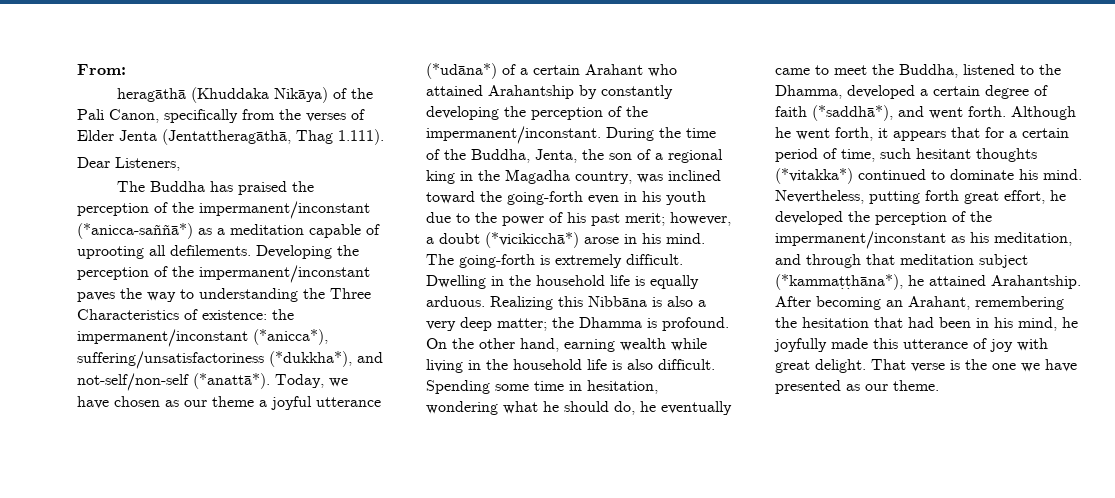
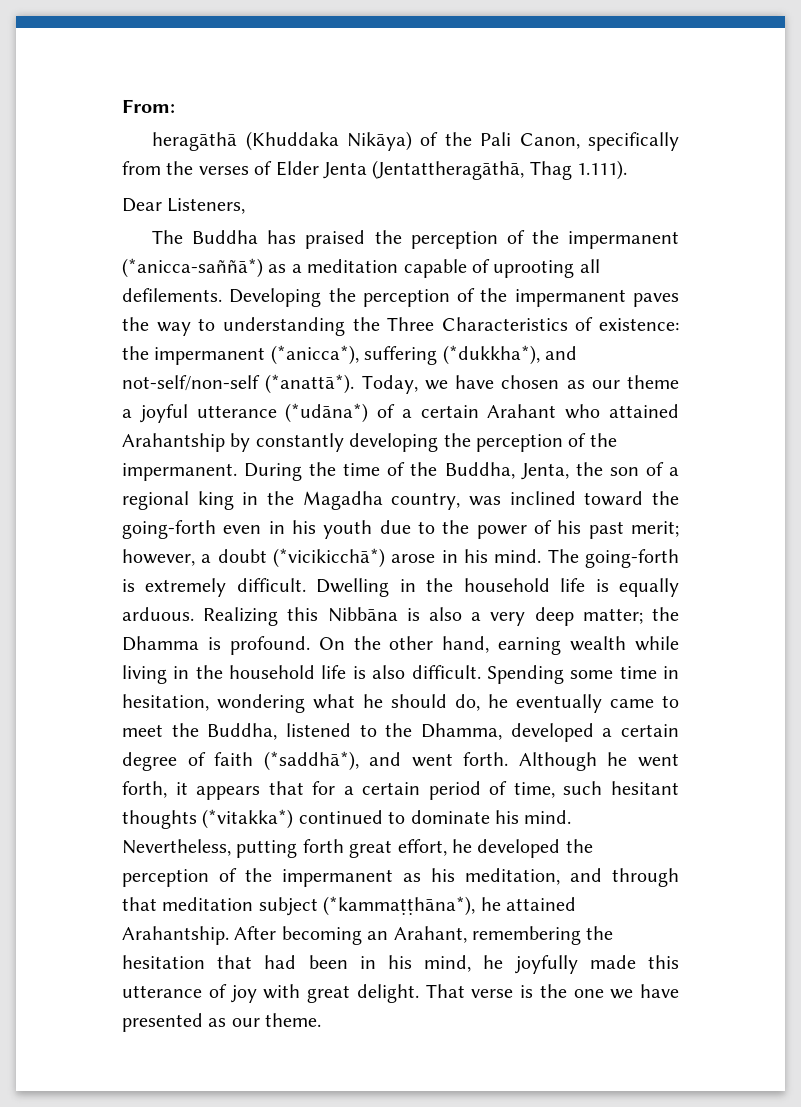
- The Buddha has praised the perception of the impermanent/inconstant (*anicca-saññā*) as a meditation capable of uprooting all defilements.
+ The Buddha has praised the perception of the impermanent (*anicca-saññā*) as a meditation capable of uprooting all defilements.
- Developing the perception of the impermanent/inconstant paves the way to understanding the Three Characteristics of existence: the impermanent/inconstant (*anicca*), suffering/unsatisfactoriness (*dukkha*), and not-self/non-self (*anattā*).
+ Developing the perception of the impermanent paves the way to understanding the Three Characteristics of existence: the impermanent (*anicca*), suffering (*dukkha*), and not-self/non-self (*anattā*).
- Today, we have chosen as our theme a joyful utterance (*udāna*) of a certain Arahant who attained Arahantship by constantly developing the perception of the impermanent/inconstant.
+ Today, we have chosen as our theme a joyful utterance (*udāna*) of a certain Arahant who attained Arahantship by constantly developing the perception of the impermanent.
- Nevertheless, putting forth great effort, he developed the perception of the impermanent/inconstant as his meditation, and through that meditation subject (*kammaṭṭhāna*), he attained Arahantship.
+ Nevertheless, putting forth great effort, he developed the perception of the impermanent as his meditation, and through that meditation subject (*kammaṭṭhāna*), he attained Arahantship.

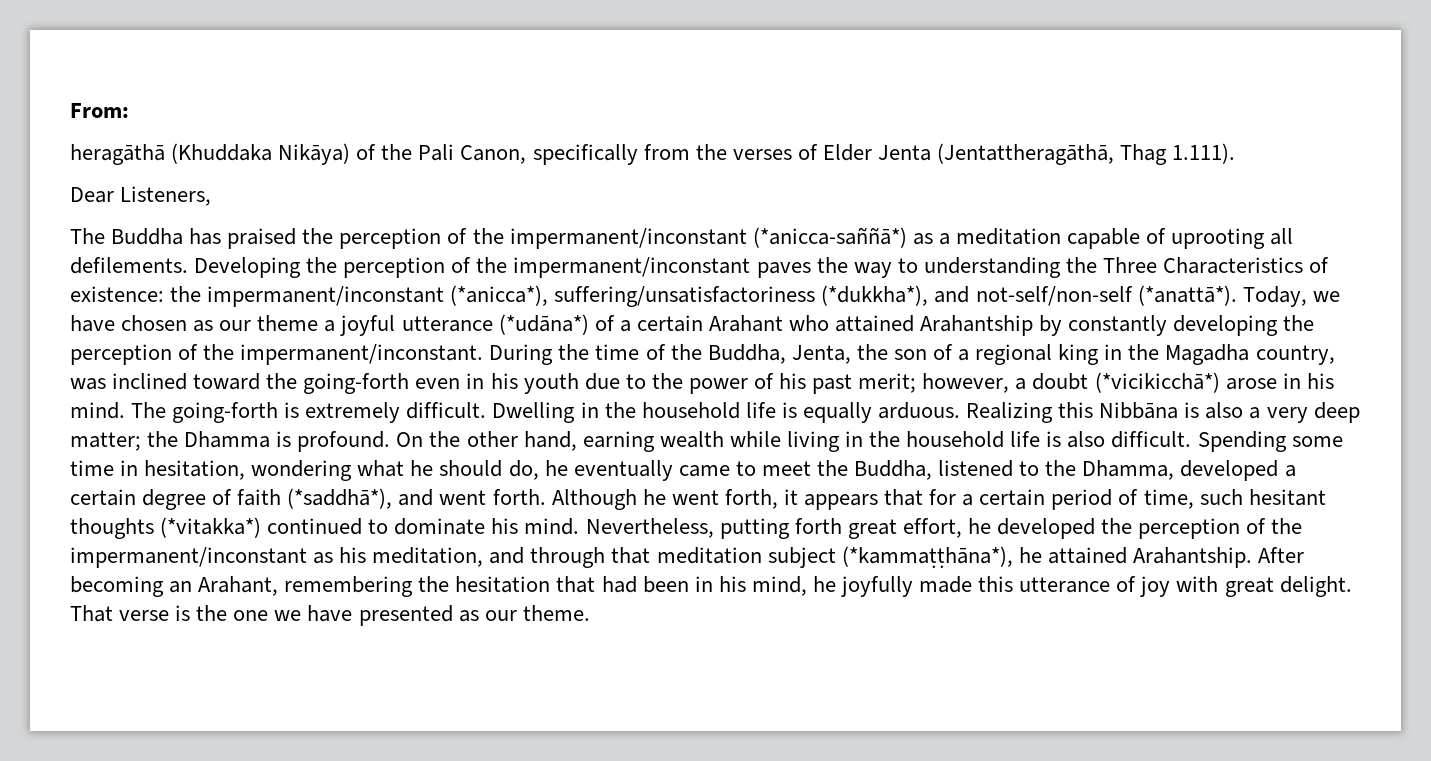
- The Buddha has praised the perception of the impermanent (*anicca-saññā*) as a meditation capable of uprooting all defilements.
+ The Buddha has praised the perception of the impermanent/inconstant (*anicca-saññā*) as a meditation capable of uprooting all defilements.
- Developing the perception of the impermanent paves the way to understanding the Three Characteristics of existence: the impermanent (*anicca*), suffering (*dukkha*), and not-self/non-self (*anattā*).
+ Developing the perception of the impermanent/inconstant paves the way to understanding the Three Characteristics of existence: the impermanent/inconstant (*anicca*), suffering/unsatisfactoriness (*dukkha*), and not-self/non-self (*anattā*).
- Today, we have chosen as our theme a joyful utterance (*udāna*) of a certain Arahant who attained Arahantship by constantly developing the perception of the impermanent.
+ Today, we have chosen as our theme a joyful utterance (*udāna*) of a certain Arahant who attained Arahantship by constantly developing the perception of the impermanent/inconstant.
- Nevertheless, putting forth great effort, he developed the perception of the impermanent as his meditation, and through that meditation subject (*kammaṭṭhāna*), he attained Arahantship.
+ Nevertheless, putting forth great effort, he developed the perception of the impermanent/inconstant as his meditation, and through that meditation subject (*kammaṭṭhāna*), he attained Arahantship.

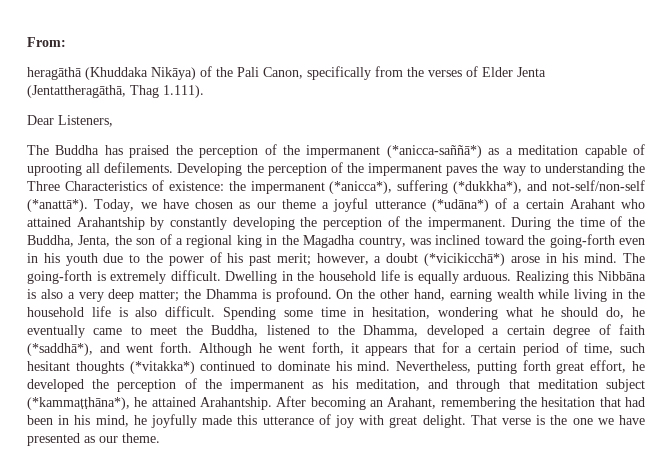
- The Buddha has praised the perception of the impermanent/inconstant (*anicca-saññā*) as a meditation capable of uprooting all defilements.
+ The Buddha has praised the perception of the impermanent (*anicca-saññā*) as a meditation capable of uprooting all defilements.
- Developing the perception of the impermanent/inconstant paves the way to understanding the Three Characteristics of existence: the impermanent/inconstant (*anicca*), suffering/unsatisfactoriness (*dukkha*), and not-self/non-self (*anattā*).
+ Developing the perception of the impermanent paves the way to understanding the Three Characteristics of existence: the impermanent (*anicca*), suffering (*dukkha*), and not-self/non-self (*anattā*).
- Today, we have chosen as our theme a joyful utterance (*udāna*) of a certain Arahant who attained Arahantship by constantly developing the perception of the impermanent/inconstant.
+ Today, we have chosen as our theme a joyful utterance (*udāna*) of a certain Arahant who attained Arahantship by constantly developing the perception of the impermanent.
- Nevertheless, putting forth great effort, he developed the perception of the impermanent/inconstant as his meditation, and through that meditation subject (*kammaṭṭhāna*), he attained Arahantship.
+ Nevertheless, putting forth great effort, he developed the perception of the impermanent as his meditation, and through that meditation subject (*kammaṭṭhāna*), he attained Arahantship.

